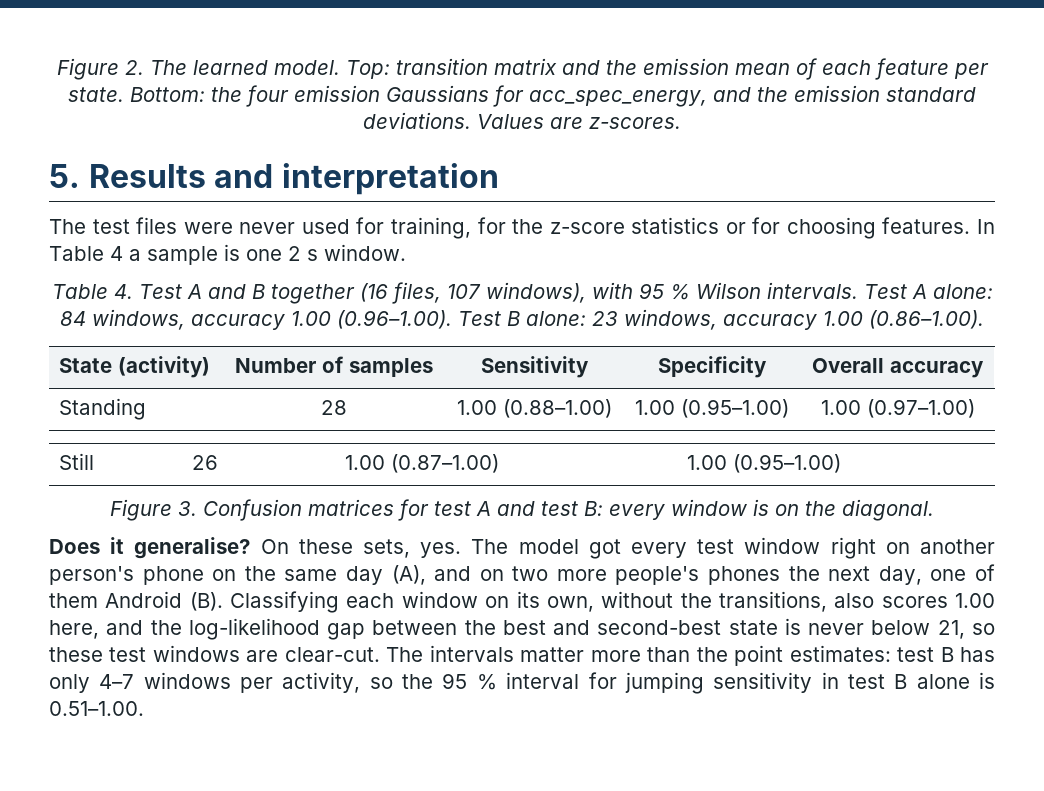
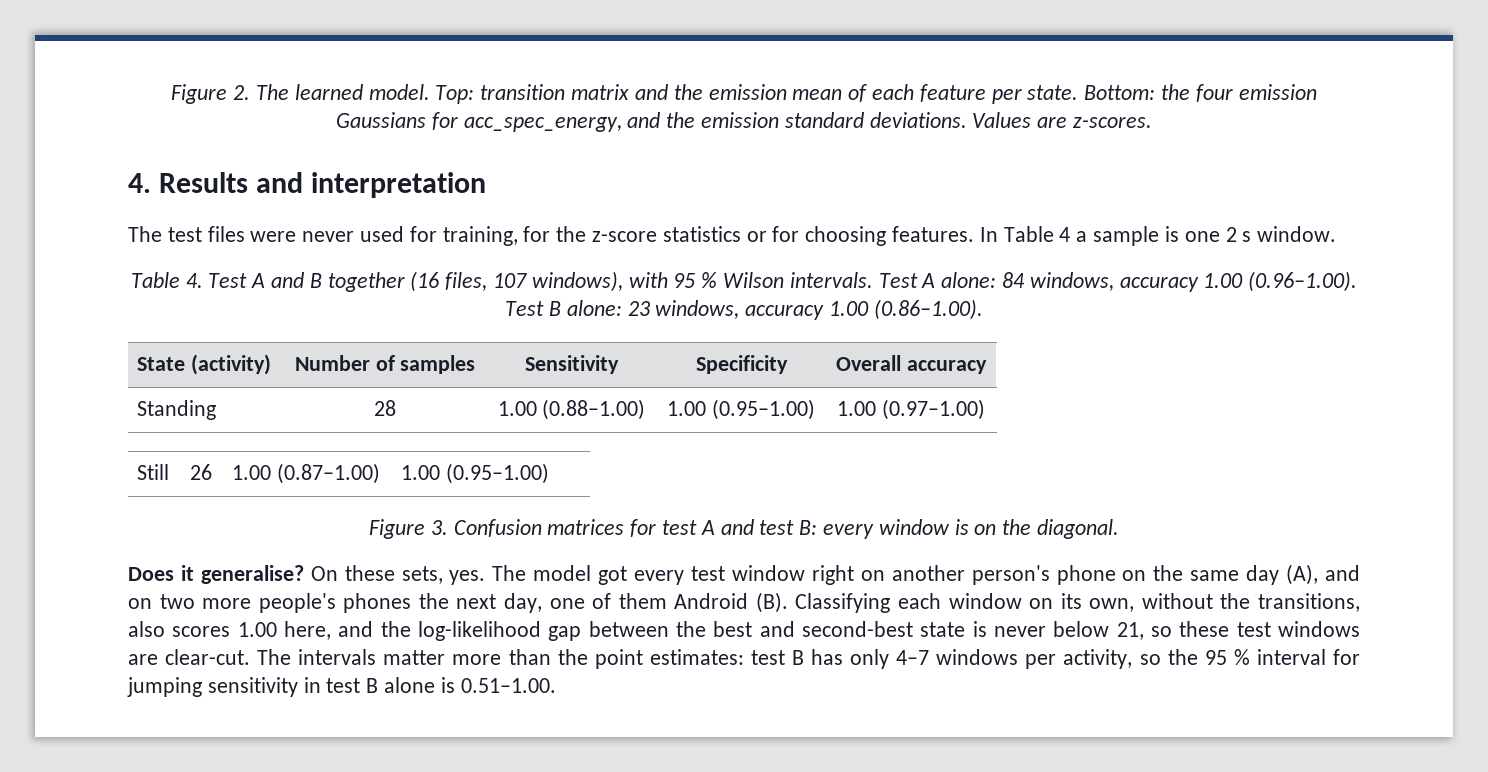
- 5. Results and interpretation
+ 4. Results and interpretation

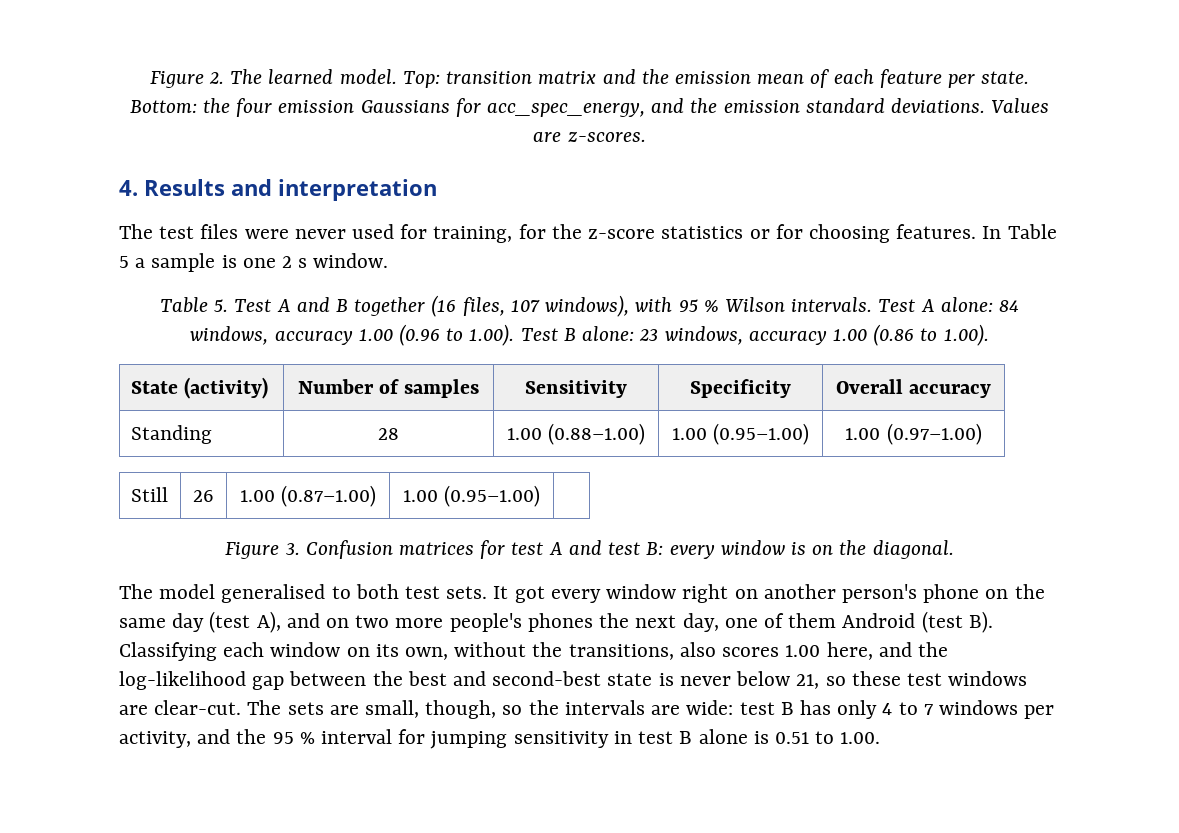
- In Table 4 a sample is one 2 s window.
+ In Table 5 a sample is one 2 s window.
- Table 4. Test A and B together (16 files, 107 windows), with 95 % Wilson intervals.
+ Table 5. Test A and B together (16 files, 107 windows), with 95 % Wilson intervals.
- Test A alone: 84 windows, accuracy 1.00 (0.96–1.00). Test B alone: 23 windows, accuracy 1.00 (0.86–1.00).
+ Test A alone: 84 windows, accuracy 1.00 (0.96 to 1.00). Test B alone: 23 windows, accuracy 1.00 (0.86 to 1.00).
- Does it generalise? On these sets, yes. The model got every test window right on another person's phone on the same day (A), and on two more people's phones the next day, one of them Android (B). Classifying each window on its own, without the transitions, also scores 1.00 here, and the log-likelihood gap between the best and second-best state is never below 21, so these test windows are clear-cut.
+ The model generalised to both test sets. It got every window right on another person's phone on the same day (test A), and on two more people's phones the next day, one of them Android (test B). Classifying each window on its own, without the transitions, also scores 1.00 here, and the log-likelihood gap between the best and second-best state is never below 21, so these test windows are clear-cut.
- The intervals matter more than the point estimates: test B has only 4–7 windows per activity, so the 95 % interval for jumping sensitivity in test B alone is 0.51–1.00.
+ The sets are small, though, so the intervals are wide: test B has only 4 to 7 windows per activity, and the 95 % interval for jumping sensitivity in test B alone is 0.51 to 1.00.

